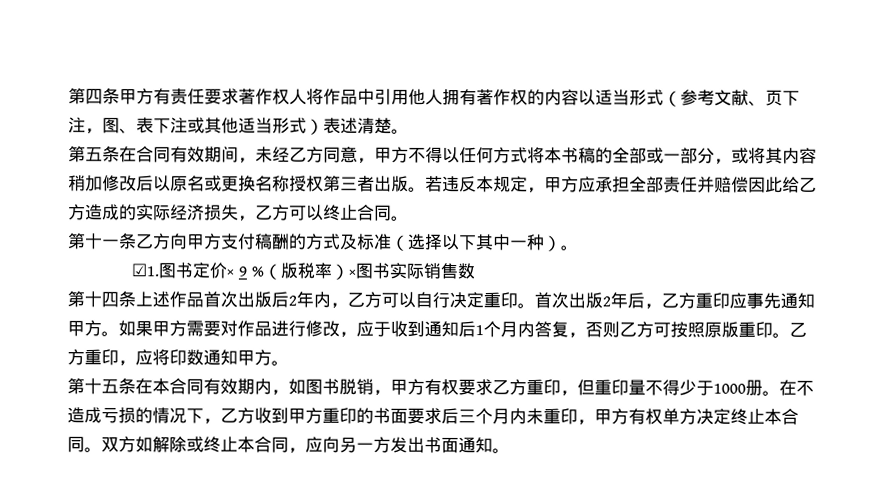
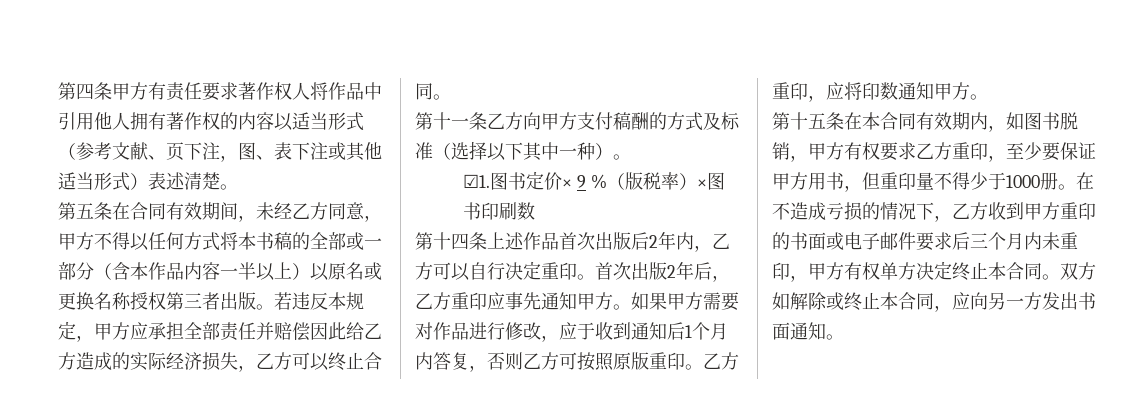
- 第五条在合同有效期间，未经乙方同意，甲方不得以任何方式将本书稿的全部或一部分，或将其内容稍加修改后以原名或更换名称授权第三者出版。
+ 第五条在合同有效期间，未经乙方同意，甲方不得以任何方式将本书稿的全部或一部分（含本作品内容一半以上）以原名或更换名称授权第三者出版。
- 图书定价× 9 %（版税率）×图书实际销售数
+ 图书定价× 9 %（版税率）×图书印刷数
- 第十五条在本合同有效期内，如图书脱销，甲方有权要求乙方重印，但重印量不得少于1000册。
+ 第十五条在本合同有效期内，如图书脱销，甲方有权要求乙方重印，至少要保证甲方用书，但重印量不得少于1000册。
- 在不造成亏损的情况下，乙方收到甲方重印的书面要求后三个月内未重印，甲方有权单方决定终止本合同。
+ 在不造成亏损的情况下，乙方收到甲方重印的书面或电子邮件要求后三个月内未重印，甲方有权单方决定终止本合同。

